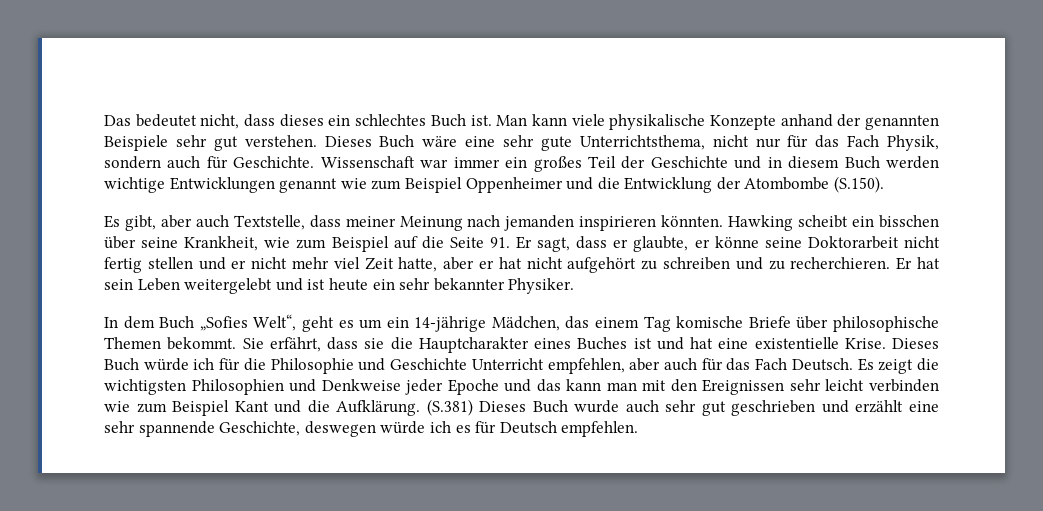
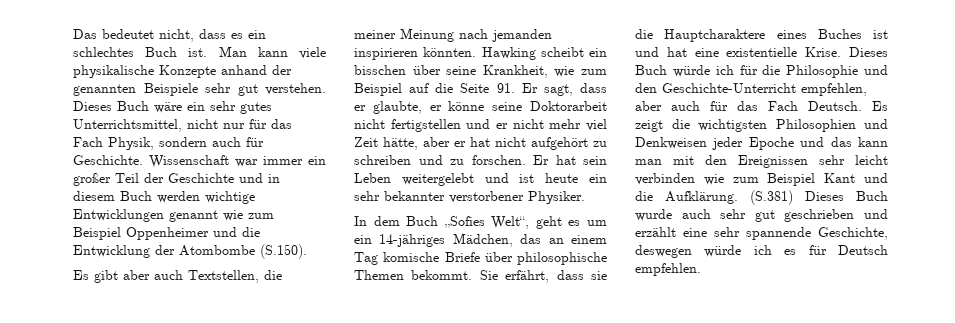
- Das bedeutet nicht, dass dieses ein schlechtes Buch ist.
+ Das bedeutet nicht, dass es ein schlechtes Buch ist.
- Dieses Buch wäre eine sehr gute Unterrichtsthema, nicht nur für das Fach Physik, sondern auch für Geschichte.
+ Dieses Buch wäre ein sehr gutes Unterrichtsmittel, nicht nur für das Fach Physik, sondern auch für Geschichte.
- Wissenschaft war immer ein großes Teil der Geschichte und in diesem Buch werden wichtige Entwicklungen genannt wie zum Beispiel Oppenheimer und die Entwicklung der Atombombe (S.150).
+ Wissenschaft war immer ein großer Teil der Geschichte und in diesem Buch werden wichtige Entwicklungen genannt wie zum Beispiel Oppenheimer und die Entwicklung der Atombombe (S.150).
- Es gibt, aber auch Textstelle, dass meiner Meinung nach jemanden inspirieren könnten.
+ Es gibt aber auch Textstellen, die meiner Meinung nach jemanden inspirieren könnten.
- Hawking scheibt ein bisschen über seine Krankheit, wie zum Beispiel auf die Seite 91. Er sagt, dass er glaubte, er könne seine Doktorarbeit nicht fertig stellen und er nicht mehr viel Zeit hatte, aber er hat nicht aufgehört zu schreiben und zu recherchieren.
+ Hawking scheibt ein bisschen über seine Krankheit, wie zum Beispiel auf die Seite 91. Er sagt, dass er glaubte, er könne seine Doktorarbeit nicht fertigstellen und er nicht mehr viel Zeit hätte, aber er hat nicht aufgehört zu schreiben und zu forschen.
- Er hat sein Leben weitergelebt und ist heute ein sehr bekannter Physiker.
+ Er hat sein Leben weitergelebt und ist heute ein sehr bekannter verstorbener Physiker.
- In dem Buch „Sofies Welt“, geht es um ein 14-jährige Mädchen, das einem Tag komische Briefe über philosophische Themen bekommt.
+ In dem Buch „Sofies Welt“, geht es um ein 14-jähriges Mädchen, das an einem Tag komische Briefe über philosophische Themen bekommt.
- Sie erfährt, dass sie die Hauptcharakter eines Buches ist und hat eine existentielle Krise.
+ Sie erfährt, dass sie die Hauptcharaktere eines Buches ist und hat eine existentielle Krise.
- Dieses Buch würde ich für die Philosophie und Geschichte Unterricht empfehlen, aber auch für das Fach Deutsch.
+ Dieses Buch würde ich für die Philosophie und den Geschichte-Unterricht empfehlen, aber auch für das Fach Deutsch.
- Es zeigt die wichtigsten Philosophien und Denkweise jeder Epoche und das kann man mit den Ereignissen sehr leicht verbinden wie zum Beispiel Kant und die Aufklärung.
+ Es zeigt die wichtigsten Philosophien und Denkweisen jeder Epoche und das kann man mit den Ereignissen sehr leicht verbinden wie zum Beispiel Kant und die Aufklärung.

